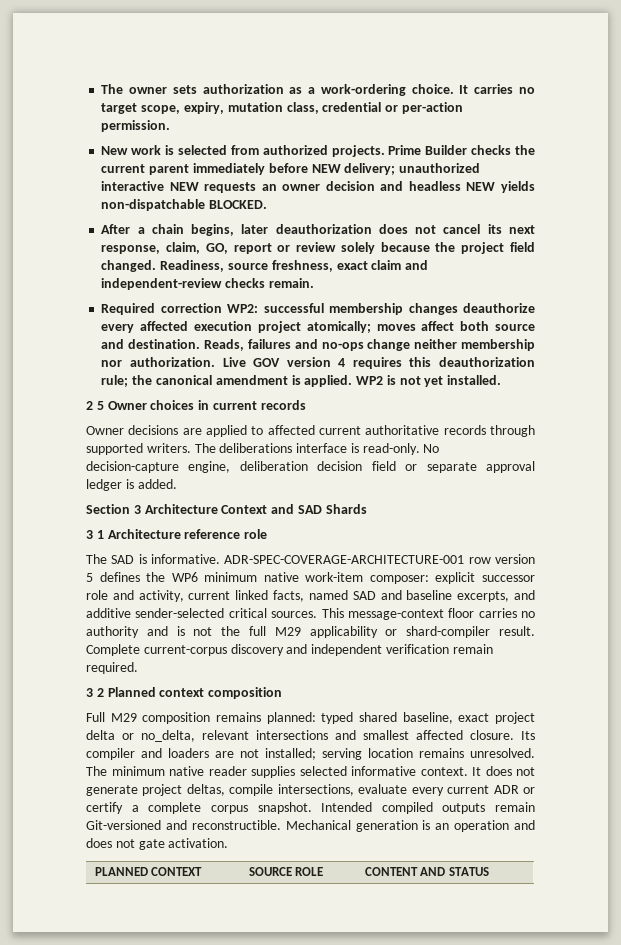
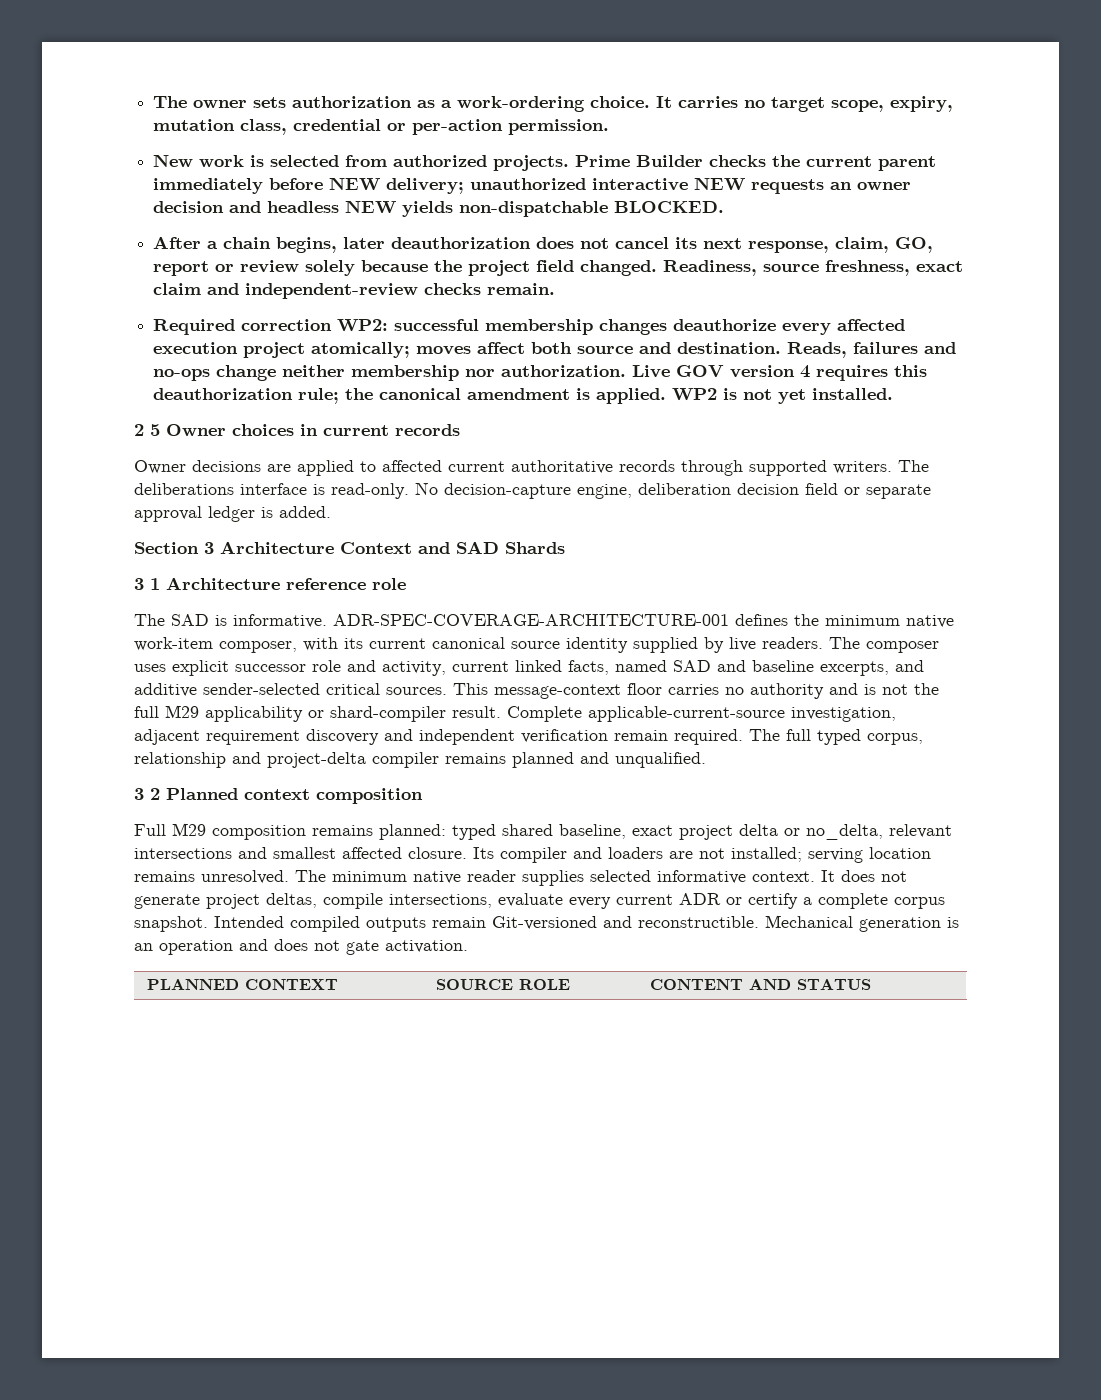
- ADR-SPEC-COVERAGE-ARCHITECTURE-001 row version 5 defines the WP6 minimum native work-item composer: explicit successor role and activity, current linked facts, named SAD and baseline excerpts, and additive sender-selected critical sources.
+ ADR-SPEC-COVERAGE-ARCHITECTURE-001 defines the minimum native work-item composer, with its current canonical source identity supplied by live readers. The composer uses explicit successor role and activity, current linked facts, named SAD and baseline excerpts, and additive sender-selected critical sources.
- Complete current-corpus discovery and independent verification remain required.
+ Complete applicable-current-source investigation, adjacent requirement discovery and independent verification remain required. The full typed corpus, relationship and project-delta compiler remains planned and unqualified.

